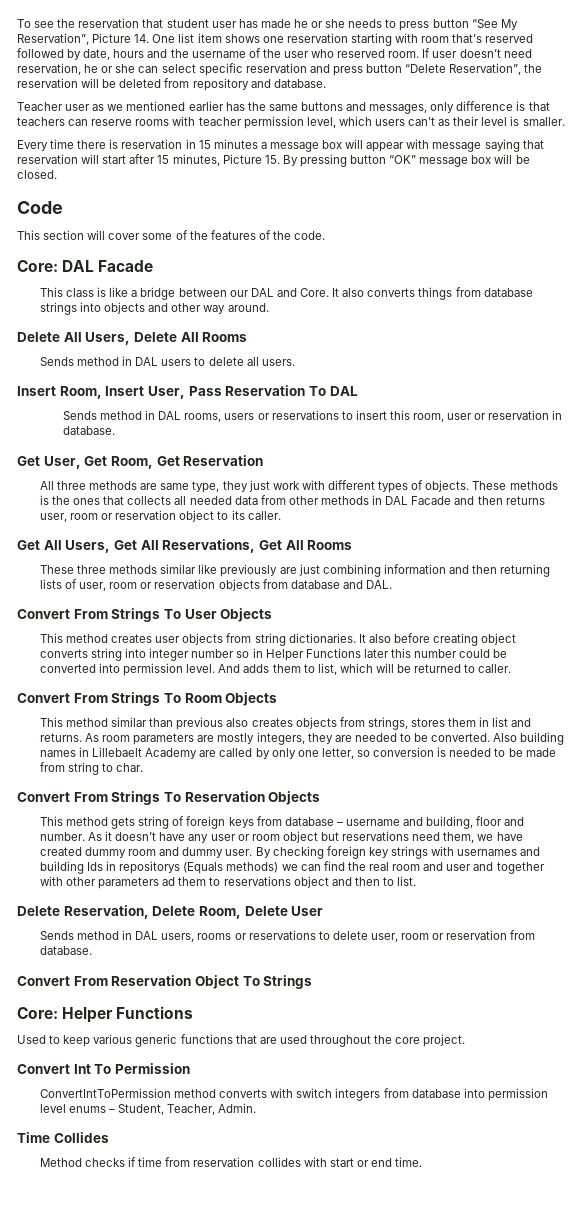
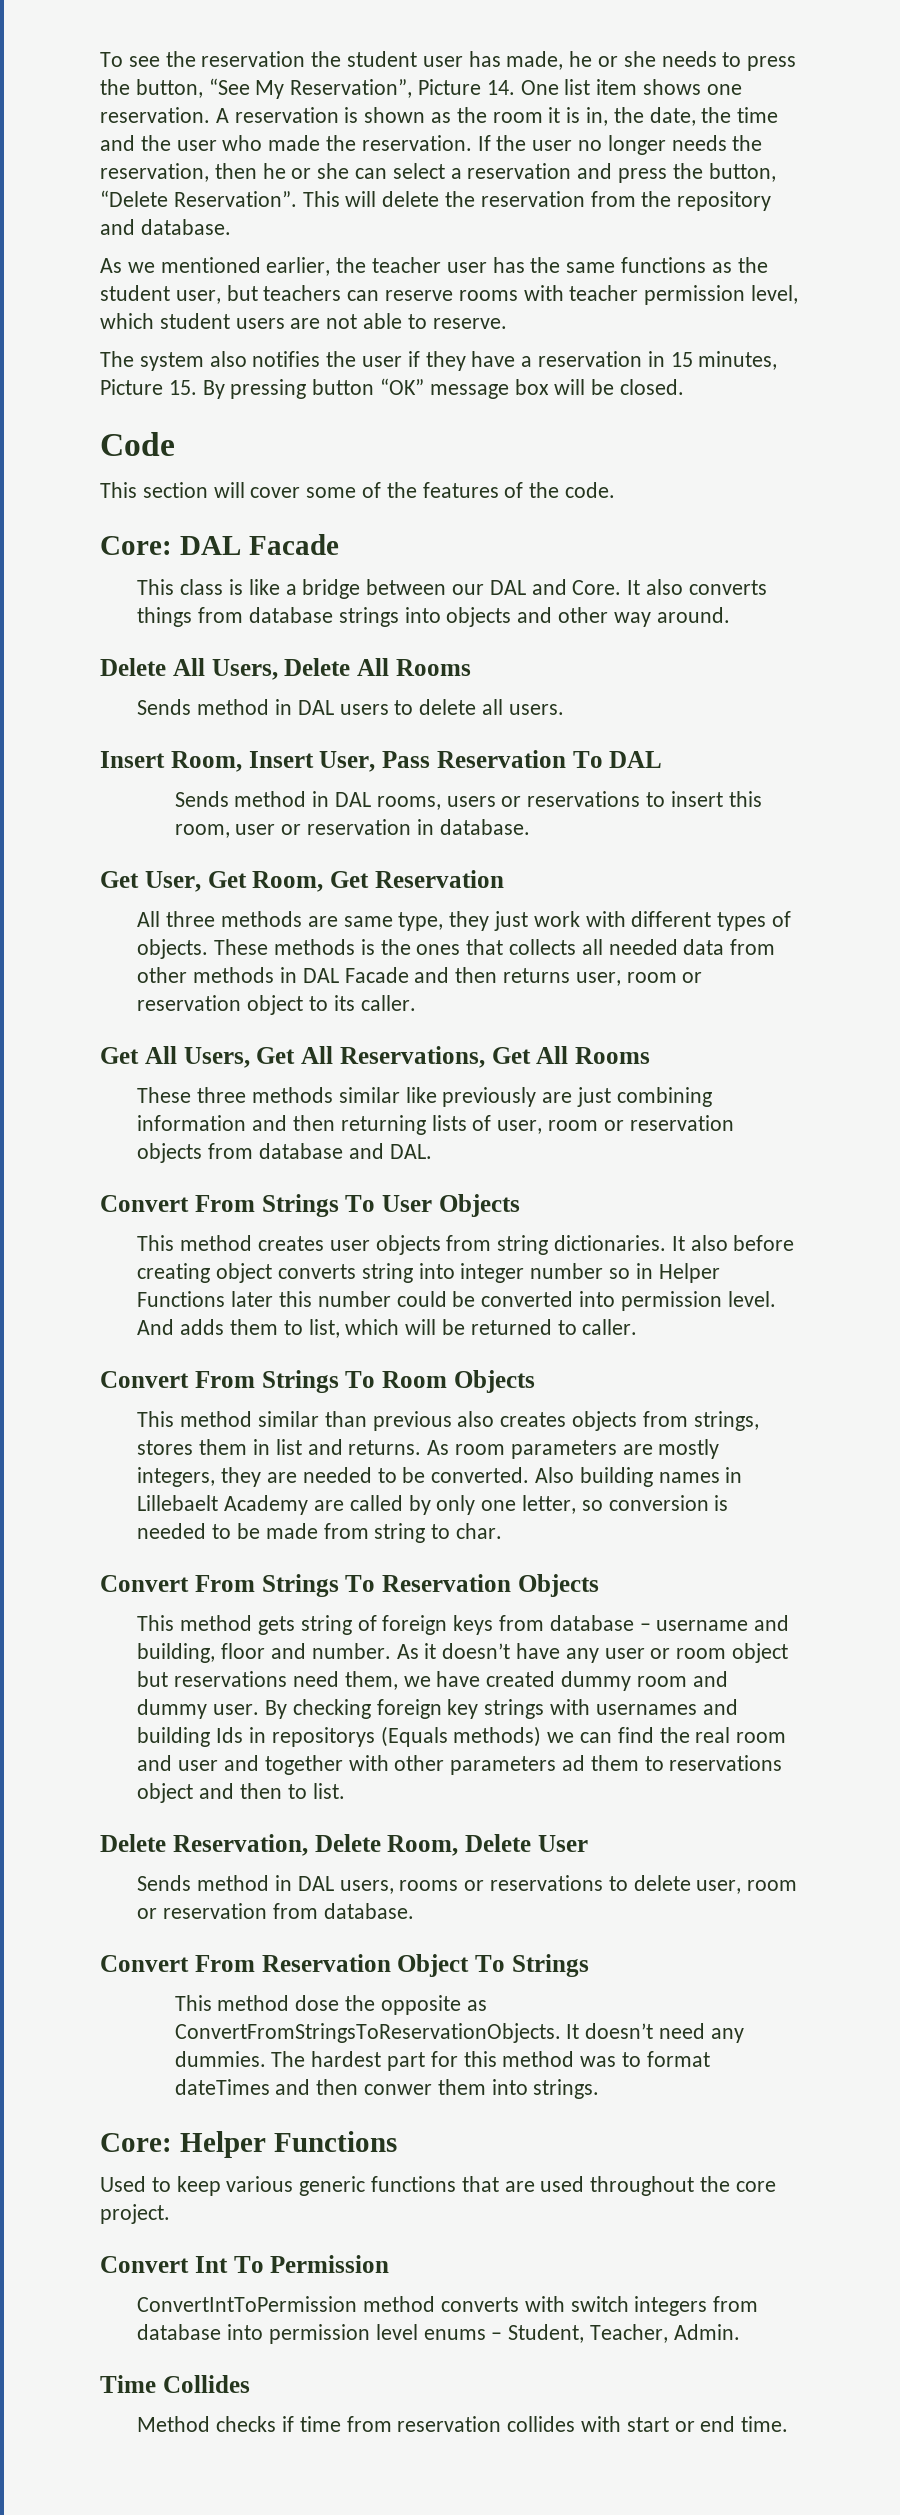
- To see the reservation that student user has made he or she needs to press button “See My Reservation”, Picture 14. One list item shows one reservation starting with room that’s reserved followed by date, hours and the username of the user who reserved room. If user doesn’t need reservation, he or she can select specific reservation and press button “Delete Reservation”, the reservation will be deleted from repository and database.
- Teacher user as we mentioned earlier has the same buttons and messages, only difference is that teachers can reserve rooms with teacher permission level, which users can’t as their level is smaller.
- Every time there is reservation in 15 minutes a message box will appear with message saying that reservation will start after 15 minutes, Picture 15. By pressing button “OK” message box will be closed.
+ To see the reservation the student user has made, he or she needs to press the button, “See My Reservation”, Picture 14. One list item shows one reservation. A reservation is shown as the room it is in, the date, the time and the user who made the reservation. If the user no longer needs the reservation, then he or she can select a reservation and press the button, “Delete Reservation”. This will delete the reservation from the repository and database.
+ As we mentioned earlier, the teacher user has the same functions as the student user, but teachers can reserve rooms with teacher permission level, which student users are not able to reserve.
+ The system also notifies the user if they have a reservation in 15 minutes, Picture 15. By pressing button “OK” message box will be closed.
+ This method dose the opposite as ConvertFromStringsToReservationObjects. It doesn’t need any dummies. The hardest part for this method was to format dateTimes and then conwer them into strings.

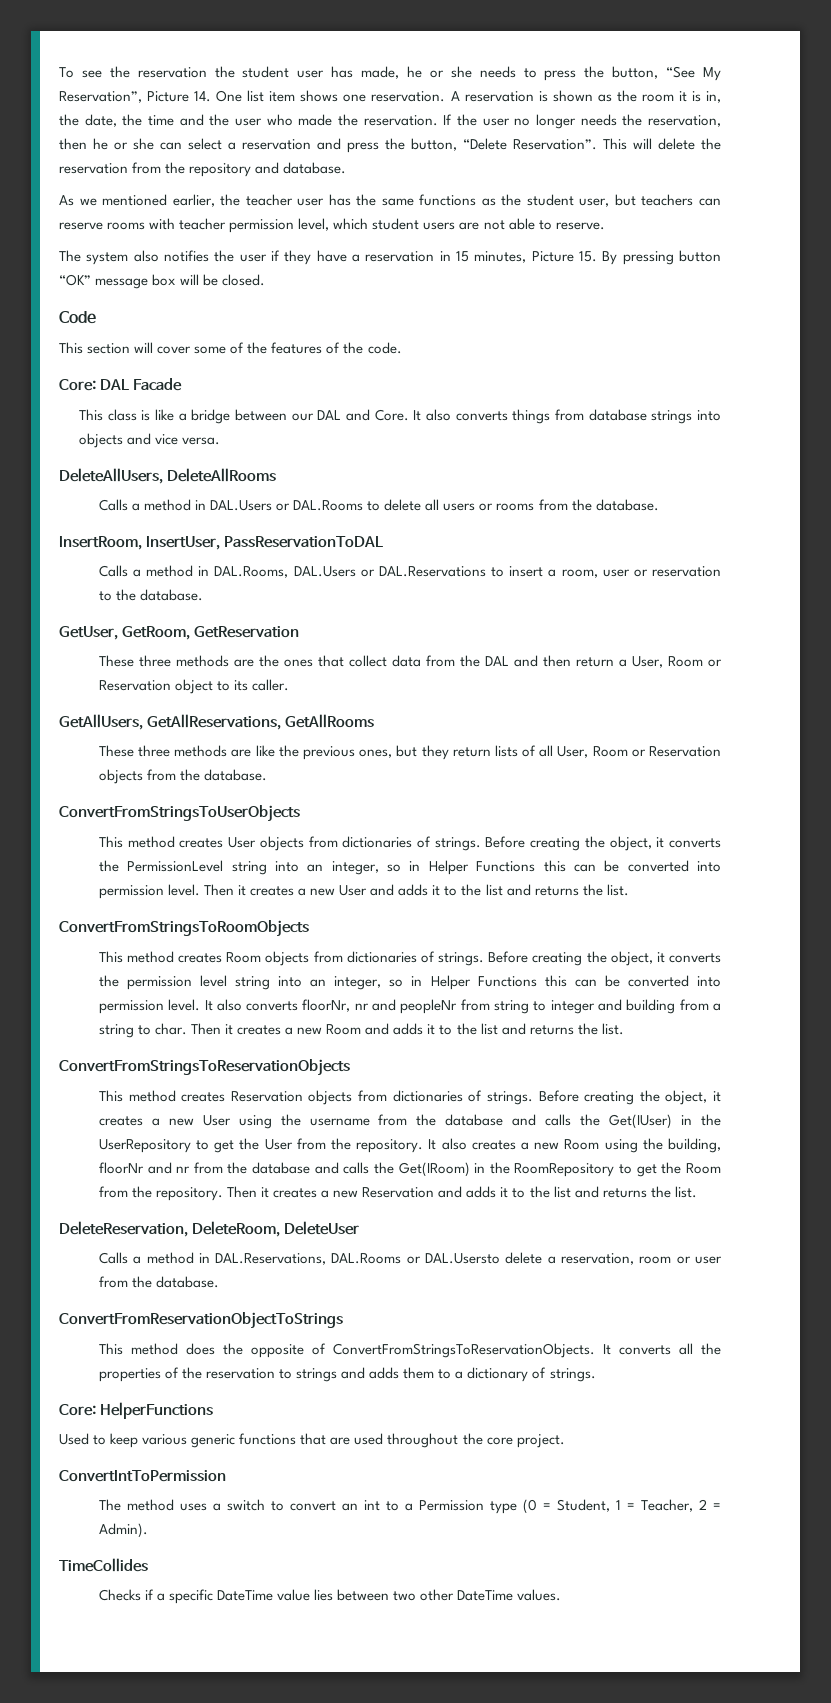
- It also converts things from database strings into objects and other way around.
- Delete All Users, Delete All Rooms
- Sends method in DAL users to delete all users.
- Insert Room, Insert User, Pass Reservation To DAL
- Sends method in DAL rooms, users or reservations to insert this room, user or reservation in database.
- Get User, Get Room, Get Reservation
- All three methods are same type, they just work with different types of objects. These methods is the ones that collects all needed data from other methods in DAL Facade and then returns user, room or reservation object to its caller.
- Get All Users, Get All Reservations, Get All Rooms
- These three methods similar like previously are just combining information and then returning lists of user, room or reservation objects from database and DAL.
- Convert From Strings To User Objects
- This method creates user objects from string dictionaries. It also before creating object converts string into integer number so in Helper Functions later this number could be converted into permission level. And adds them to list, which will be returned to caller.
- Convert From Strings To Room Objects
- This method similar than previous also creates objects from strings, stores them in list and returns. As room parameters are mostly integers, they are needed to be converted. Also building names in Lillebaelt Academy are called by only one letter, so conversion is needed to be made from string to char.
- Convert From Strings To Reservation Objects
- This method gets string of foreign keys from database – username and building, floor and number. As it doesn’t have any user or room object but reservations need them, we have created dummy room and dummy user. By checking foreign key strings with usernames and building Ids in repositorys (Equals methods) we can find the real room and user and together with other parameters ad them to reservations object and then to list.
- Delete Reservation, Delete Room, Delete User
- Sends method in DAL users, rooms or reservations to delete user, room or reservation from database.
- Convert From Reservation Object To Strings
- This method dose the opposite as ConvertFromStringsToReservationObjects. It doesn’t need any dummies. The hardest part for this method was to format dateTimes and then conwer them into strings.
+ It also converts things from database strings into objects and vice versa.
+ DeleteAllUsers, DeleteAllRooms
+ Calls a method in DAL.Users or DAL.Rooms to delete all users or rooms from the database.
+ InsertRoom, InsertUser, PassReservationToDAL
+ Calls a method in DAL.Rooms, DAL.Users or DAL.Reservations to insert a room, user or reservation to the database.
+ GetUser, GetRoom, GetReservation
+ These three methods are the ones that collect data from the DAL and then return a User, Room or Reservation object to its caller.
+ GetAllUsers, GetAllReservations, GetAllRooms
+ These three methods are like the previous ones, but they return lists of all User, Room or Reservation objects from the database.
+ ConvertFromStringsToUserObjects
+ This method creates User objects from dictionaries of strings. Before creating the object, it converts the PermissionLevel string into an integer, so in Helper Functions this can be converted into permission level. Then it creates a new User and adds it to the list and returns the list.
+ ConvertFromStringsToRoomObjects
+ This method creates Room objects from dictionaries of strings. Before creating the object, it converts the permission level string into an integer, so in Helper Functions this can be converted into permission level. It also converts floorNr, nr and peopleNr from string to integer and building from a string to char. Then it creates a new Room and adds it to the list and returns the list.
+ ConvertFromStringsToReservationObjects
+ This method creates Reservation objects from dictionaries of strings. Before creating the object, it creates a new User using the username from the database and calls the Get(IUser) in the UserRepository to get the User from the repository. It also creates a new Room using the building, floorNr and nr from the database and calls the Get(IRoom) in the RoomRepository to get the Room from the repository. Then it creates a new Reservation and adds it to the list and returns the list.
+ DeleteReservation, DeleteRoom, DeleteUser
+ Calls a method in DAL.Reservations, DAL.Rooms or DAL.Usersto delete a reservation, room or user from the database.
+ ConvertFromReservationObjectToStrings
+ This method does the opposite of ConvertFromStringsToReservationObjects. It converts all the properties of the reservation to strings and adds them to a dictionary of strings.
- Core: Helper Functions
+ Core: HelperFunctions
- Convert Int To Permission
- ConvertIntToPermission method converts with switch integers from database into permission level enums – Student, Teacher, Admin.
- Time Collides
- Method checks if time from reservation collides with start or end time.
+ ConvertIntToPermission
+ The method uses a switch to convert an int to a Permission type (0 = Student, 1 = Teacher, 2 = Admin).
+ TimeCollides
+ Checks if a specific DateTime value lies between two other DateTime values.

